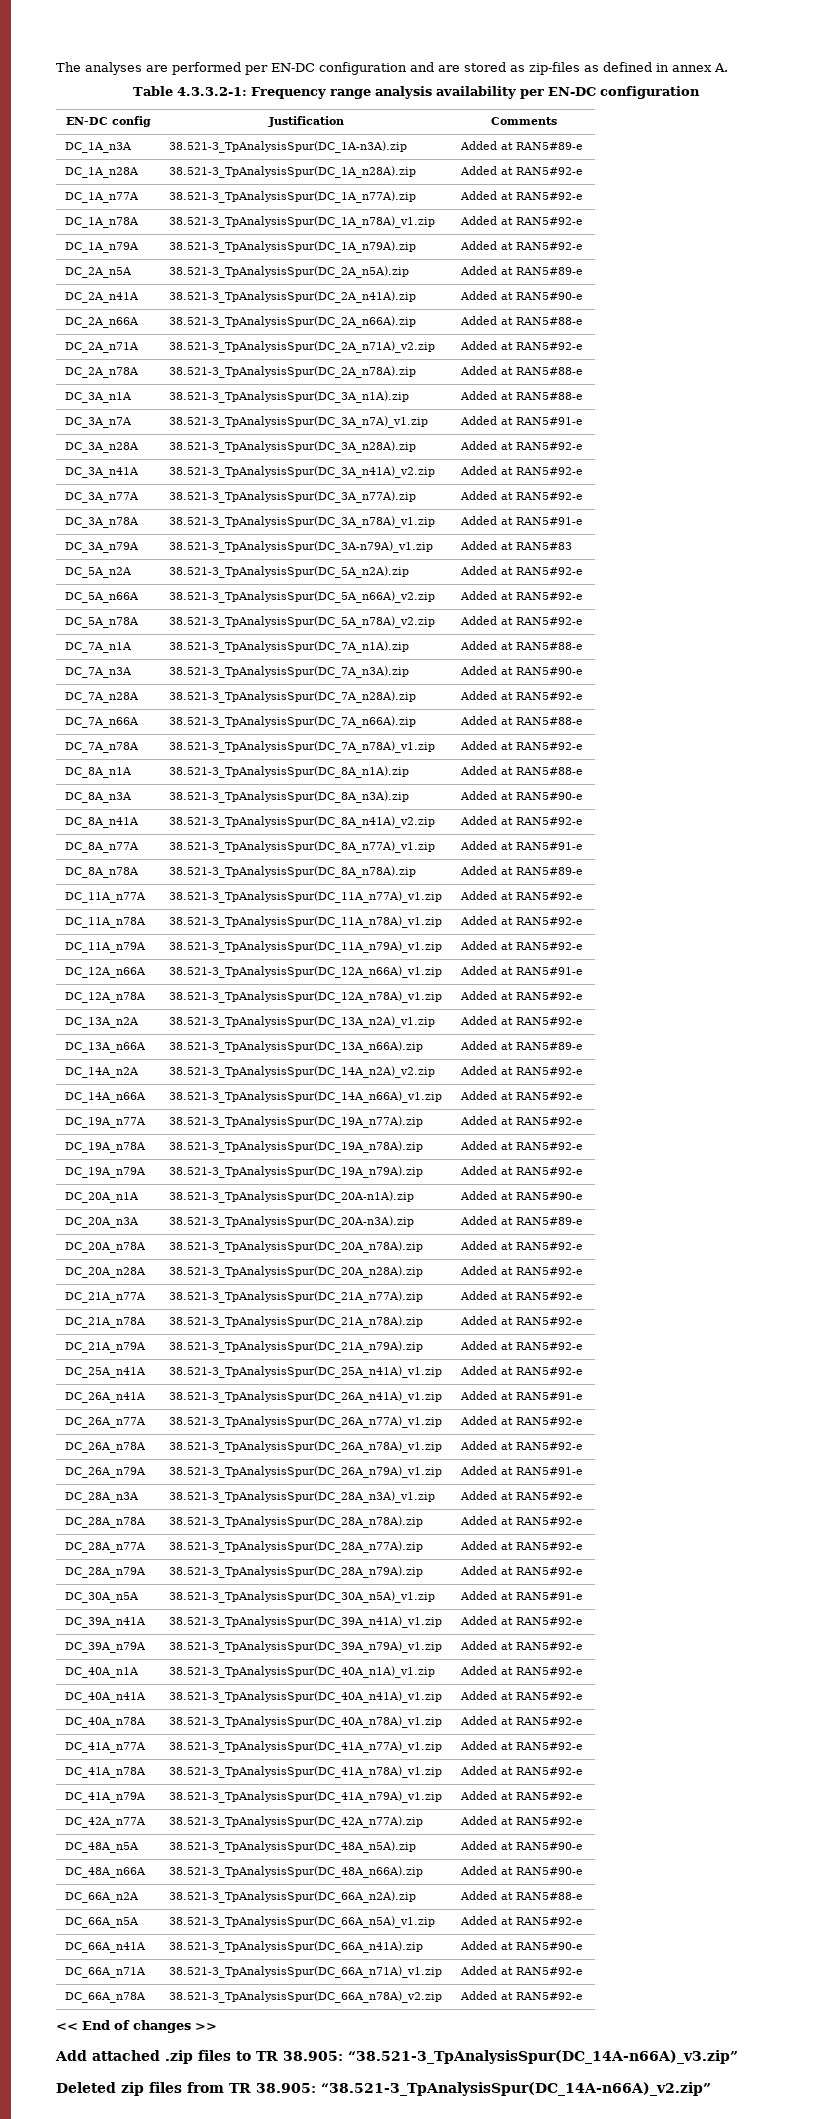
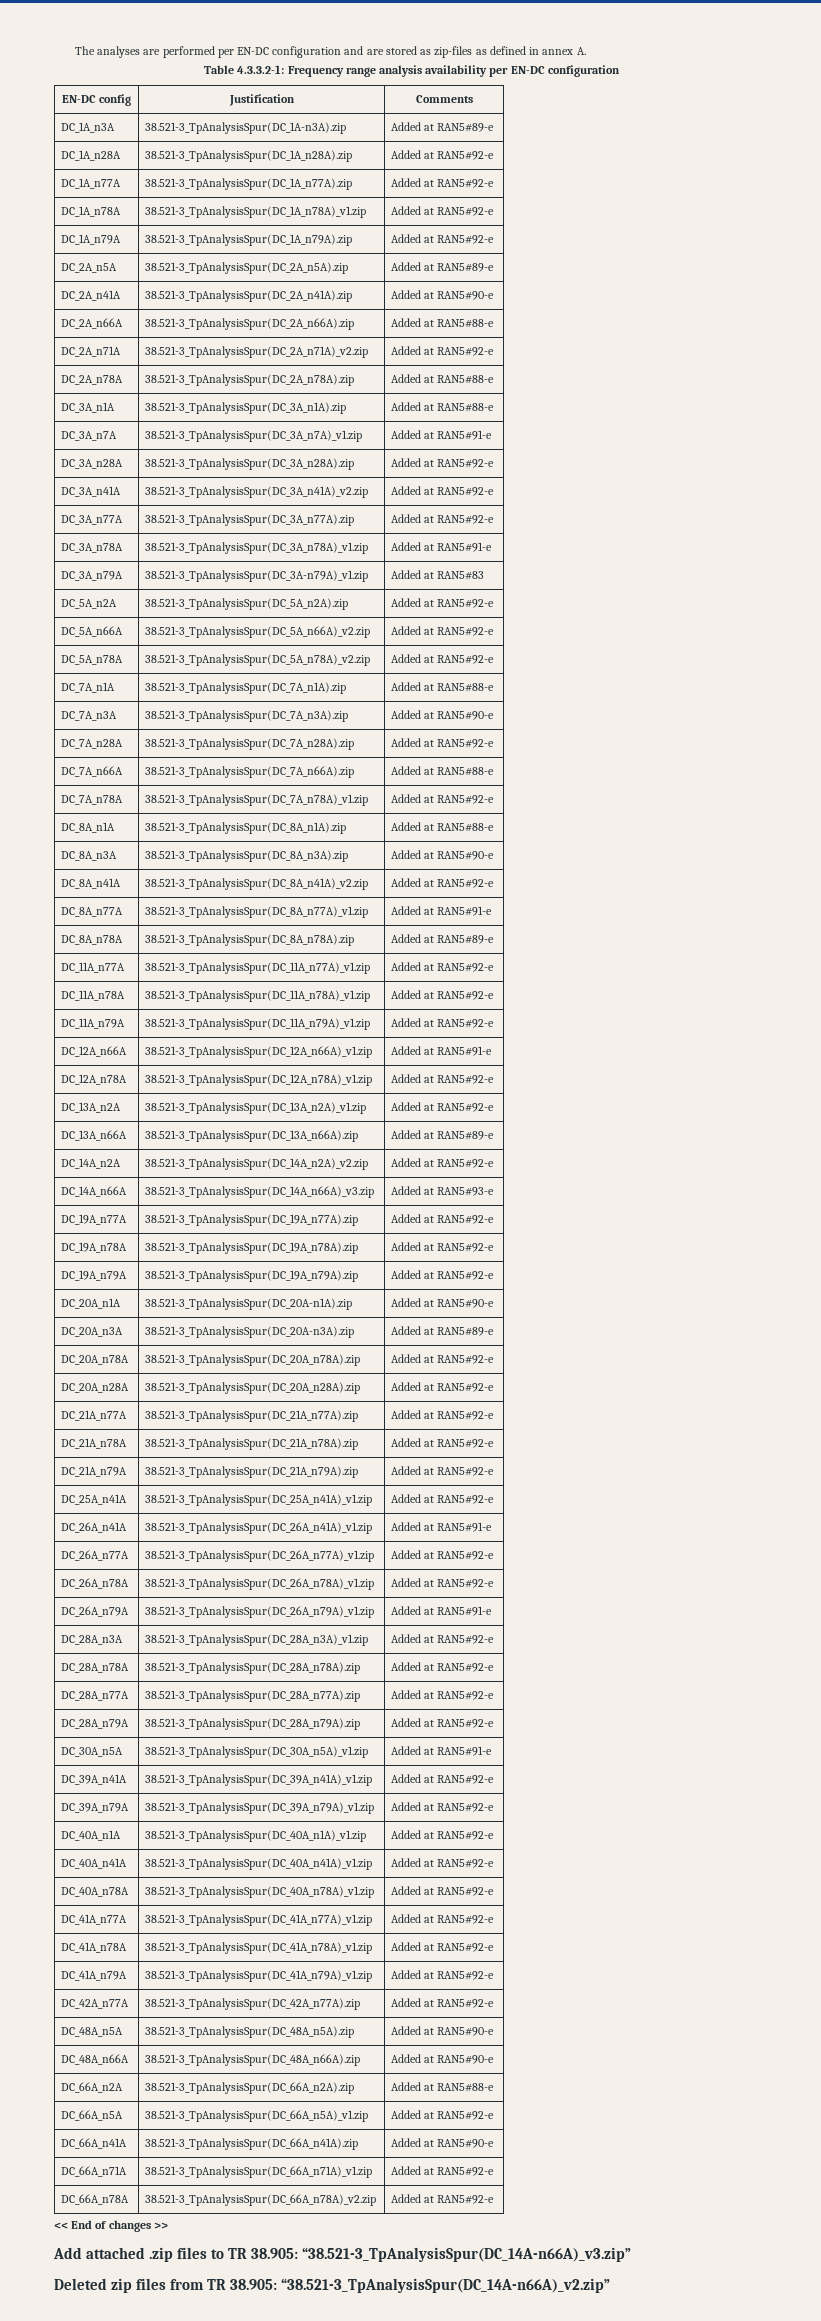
- DC_14A_n66A | 38.521-3_TpAnalysisSpur(DC_14A_n66A)_v1.zip | Added at RAN5#92-e
+ DC_14A_n66A | 38.521-3_TpAnalysisSpur(DC_14A_n66A)_v3.zip | Added at RAN5#93-e

